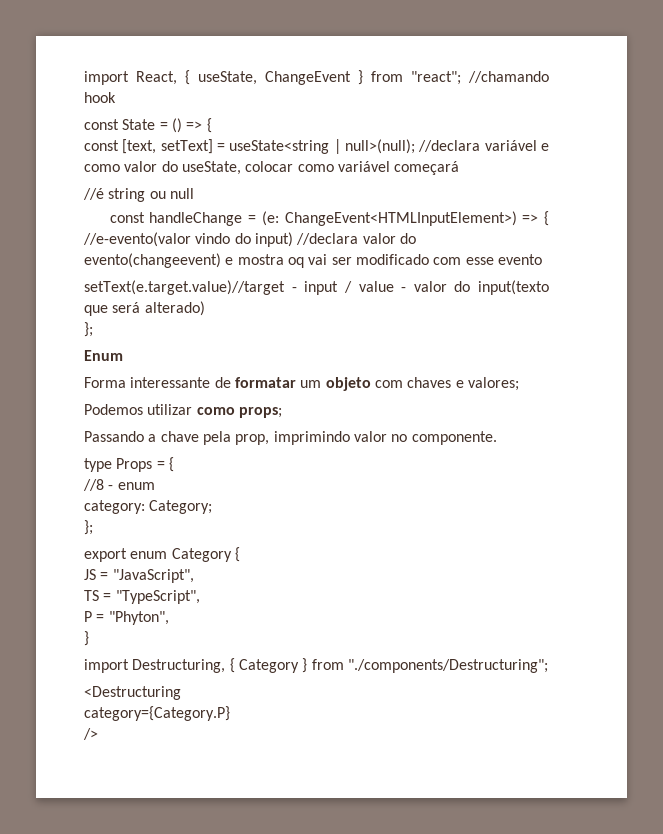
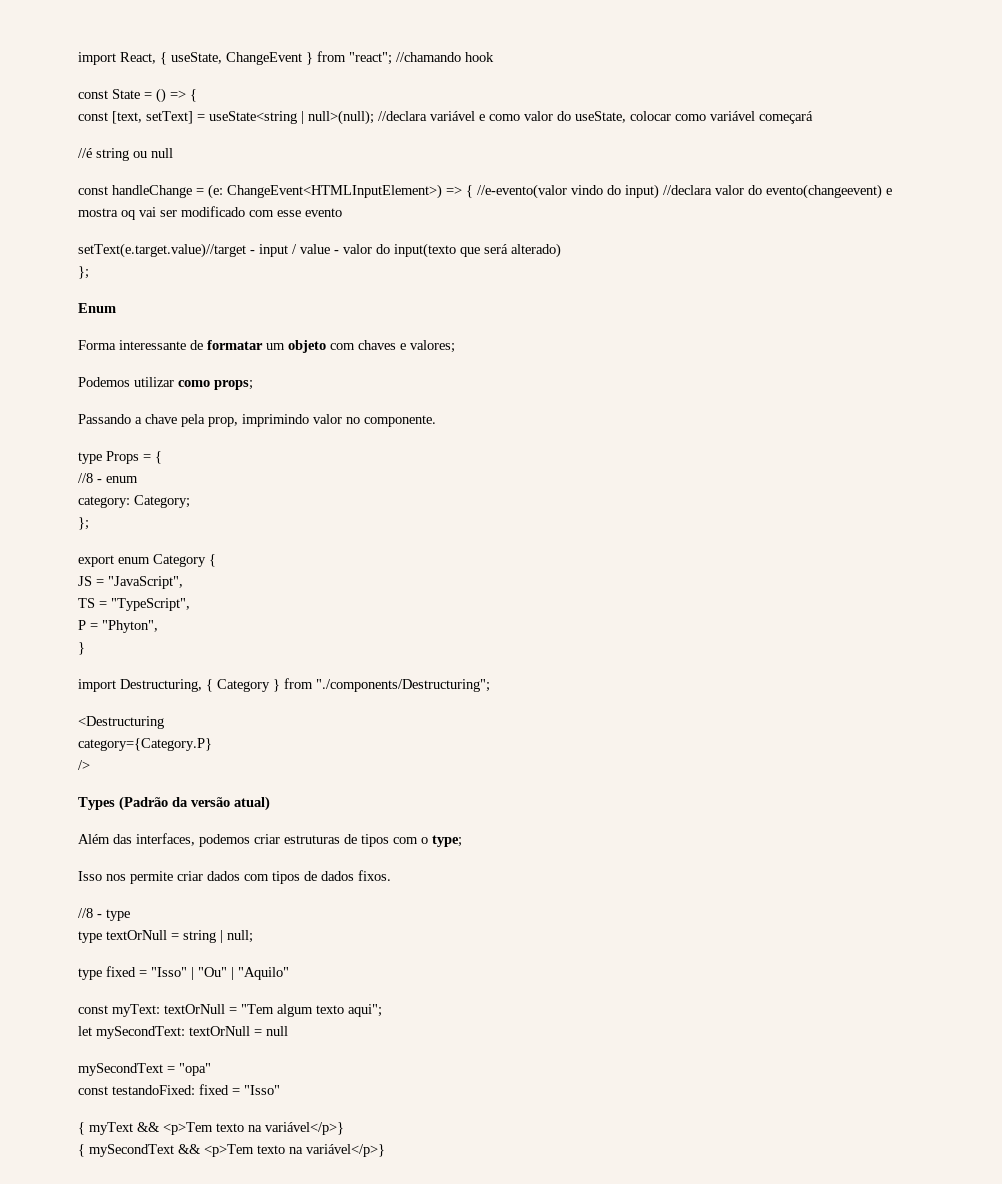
+ Types (Padrão da versão atual)
+ Além das interfaces, podemos criar estruturas de tipos com o type;
+ Isso nos permite criar dados com tipos de dados fixos.
+ //8 - type
+ type textOrNull = string | null;
+ type fixed = "Isso" | "Ou" | "Aquilo"
+ const myText: textOrNull = "Tem algum texto aqui";
+ let mySecondText: textOrNull = null
+ mySecondText = "opa"
+ const testandoFixed: fixed = "Isso"
+ { myText && <p>Tem texto na variável</p>}
+ { mySecondText && <p>Tem texto na variável</p>}

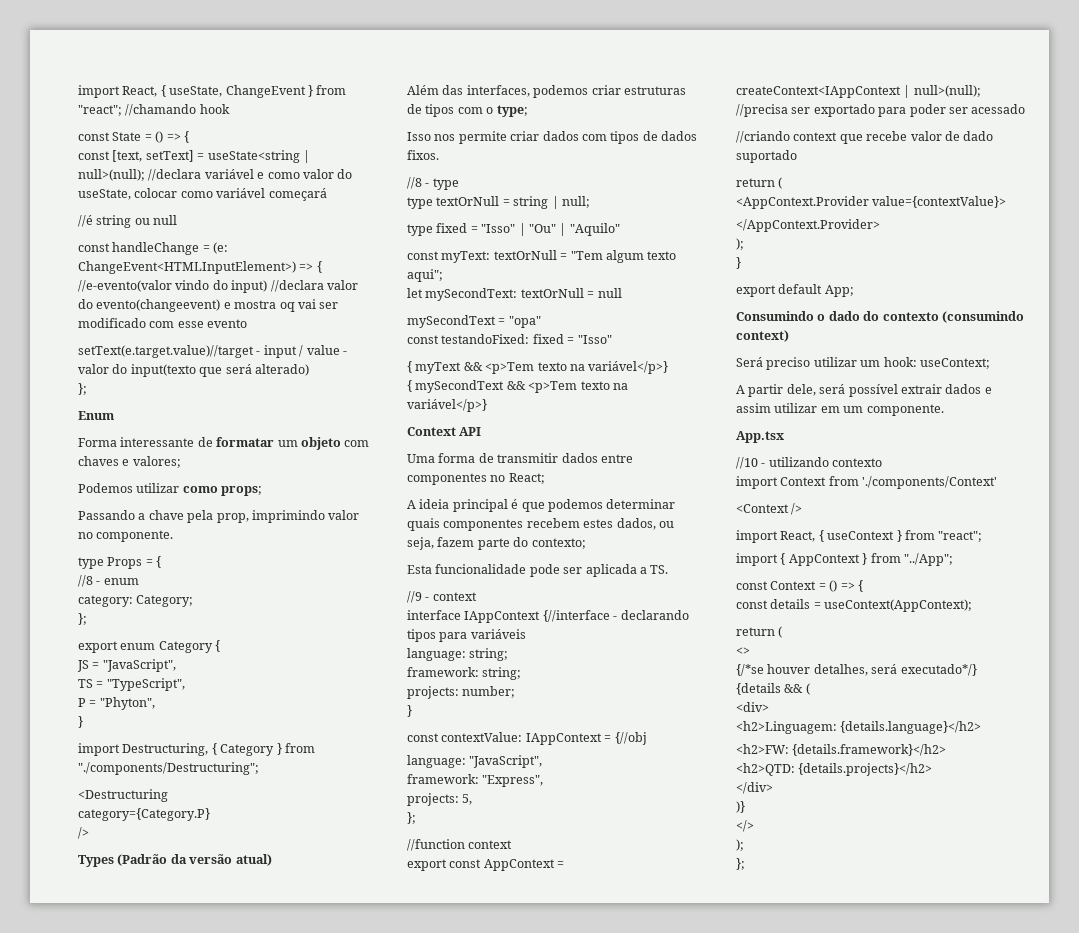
+ Context API
+ Uma forma de transmitir dados entre componentes no React;
+ A ideia principal é que podemos determinar quais componentes recebem estes dados, ou seja, fazem parte do contexto;
+ Esta funcionalidade pode ser aplicada a TS.
+ //9 - context
+ interface IAppContext {//interface - declarando tipos para variáveis
+ language: string;
+ framework: string;
+ projects: number;
+ }
+ const contextValue: IAppContext = {//obj
+ language: "JavaScript",
+ framework: "Express",
+ projects: 5,
+ };
+ //function context
+ export const AppContext = createContext<IAppContext | null>(null); //precisa ser exportado para poder ser acessado
+ //criando context que recebe valor de dado suportado
+ return (
+ <AppContext.Provider value={contextValue}>
+ </AppContext.Provider>
+ );
+ }
+ export default App;
+ Consumindo o dado do contexto (consumindo context)
+ Será preciso utilizar um hook: useContext;
+ A partir dele, será possível extrair dados e assim utilizar em um componente.
+ App.tsx
+ //10 - utilizando contexto
+ import Context from './components/Context'
+ <Context />
+ import React, { useContext } from "react";
+ import { AppContext } from "../App";
+ const Context = () => {
+ const details = useContext(AppContext);
+ return (
+ <>
+ {/*se houver detalhes, será executado*/}
+ {details && (
+ <div>
+ <h2>Linguagem: {details.language}</h2>
+ <h2>FW: {details.framework}</h2>
+ <h2>QTD: {details.projects}</h2>
+ </div>
+ )}
+ </>
+ );
+ };

